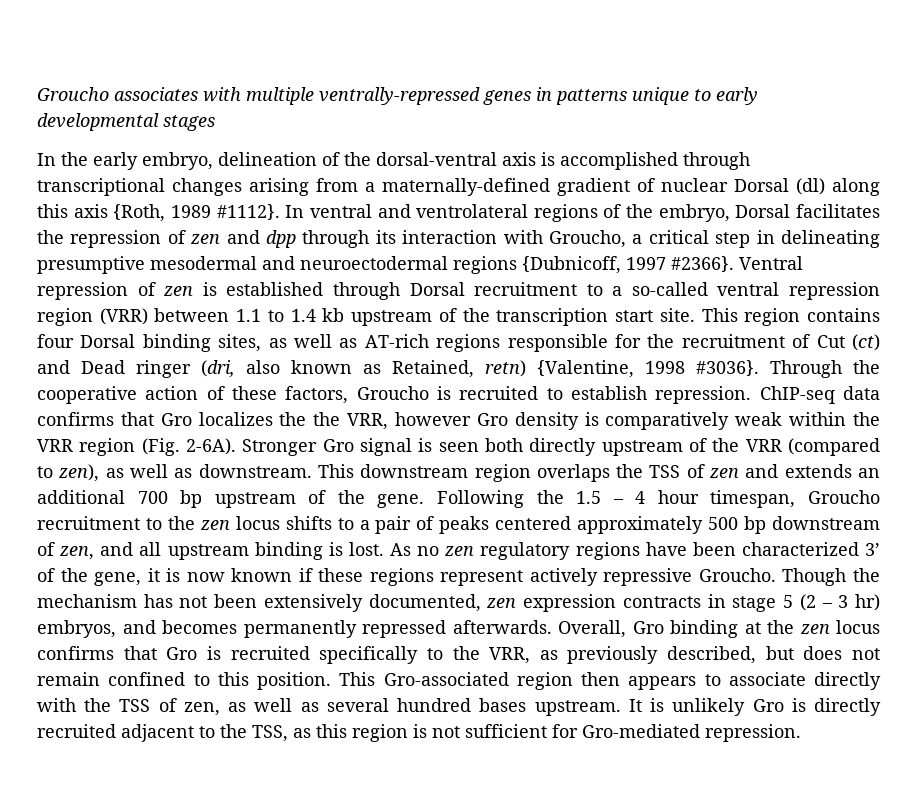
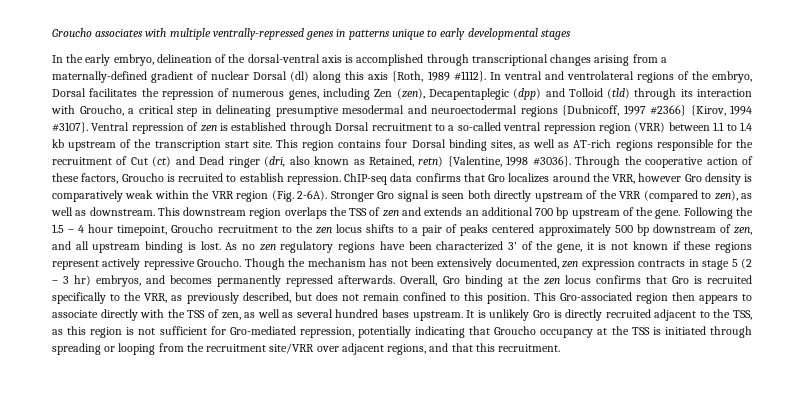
- In ventral and ventrolateral regions of the embryo, Dorsal facilitates the repression of zen and dpp through its interaction with Groucho, a critical step in delineating presumptive mesodermal and neuroectodermal regions {Dubnicoff, 1997 #2366}.
+ In ventral and ventrolateral regions of the embryo, Dorsal facilitates the repression of numerous genes, including Zen (zen), Decapentaplegic (dpp) and Tolloid (tld) through its interaction with Groucho, a critical step in delineating presumptive mesodermal and neuroectodermal regions {Dubnicoff, 1997 #2366} {Kirov, 1994 #3107}.
- ChIP-seq data confirms that Gro localizes the the VRR, however Gro density is comparatively weak within the VRR region (Fig. 2-6A).
+ ChIP-seq data confirms that Gro localizes around the VRR, however Gro density is comparatively weak within the VRR region (Fig. 2-6A).
- Following the 1.5 – 4 hour timespan, Groucho recruitment to the zen locus shifts to a pair of peaks centered approximately 500 bp downstream of zen, and all upstream binding is lost.
+ Following the 1.5 – 4 hour timepoint, Groucho recruitment to the zen locus shifts to a pair of peaks centered approximately 500 bp downstream of zen, and all upstream binding is lost.
- As no zen regulatory regions have been characterized 3’ of the gene, it is now known if these regions represent actively repressive Groucho.
+ As no zen regulatory regions have been characterized 3’ of the gene, it is not known if these regions represent actively repressive Groucho.
- It is unlikely Gro is directly recruited adjacent to the TSS, as this region is not sufficient for Gro-mediated repression.
+ It is unlikely Gro is directly recruited adjacent to the TSS, as this region is not sufficient for Gro-mediated repression, potentially indicating that Groucho occupancy at the TSS is initiated through spreading or looping from the recruitment site/VRR over adjacent regions, and that this recruitment.

